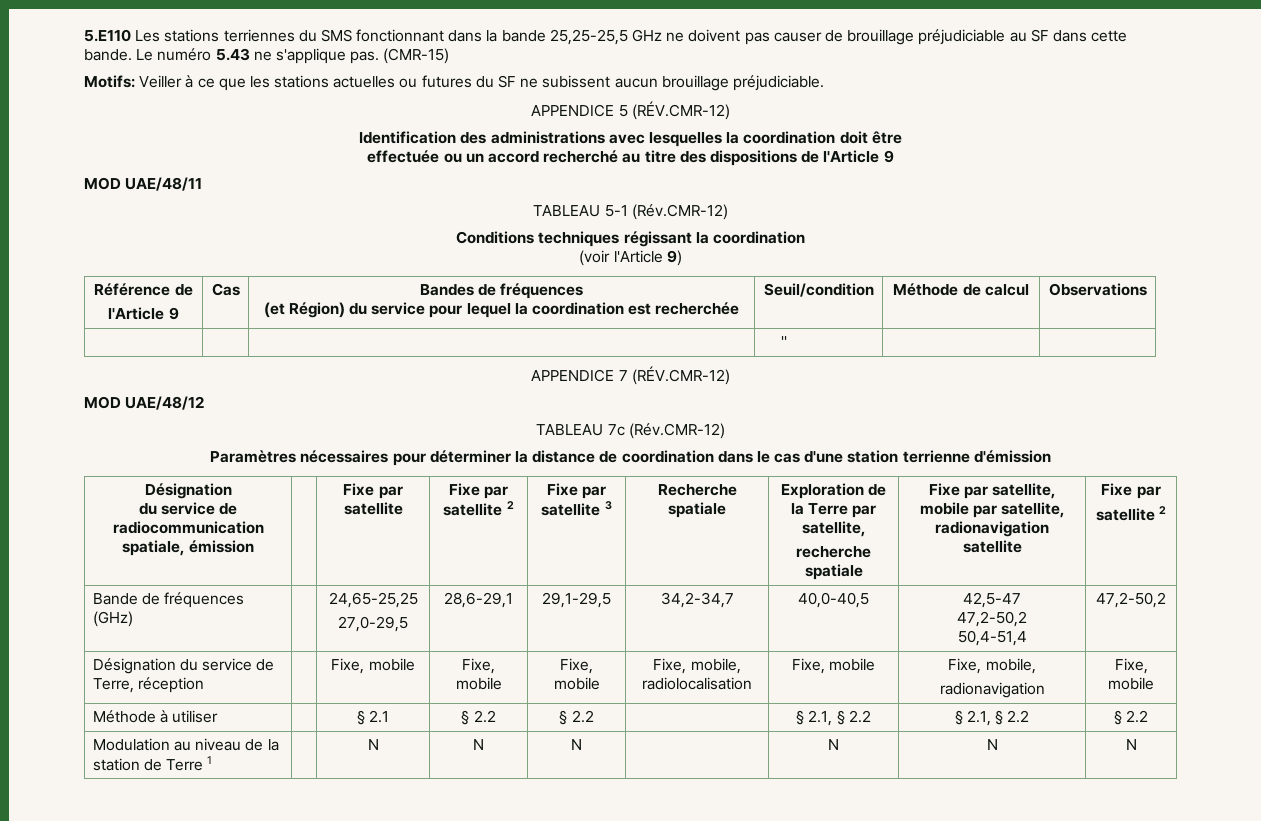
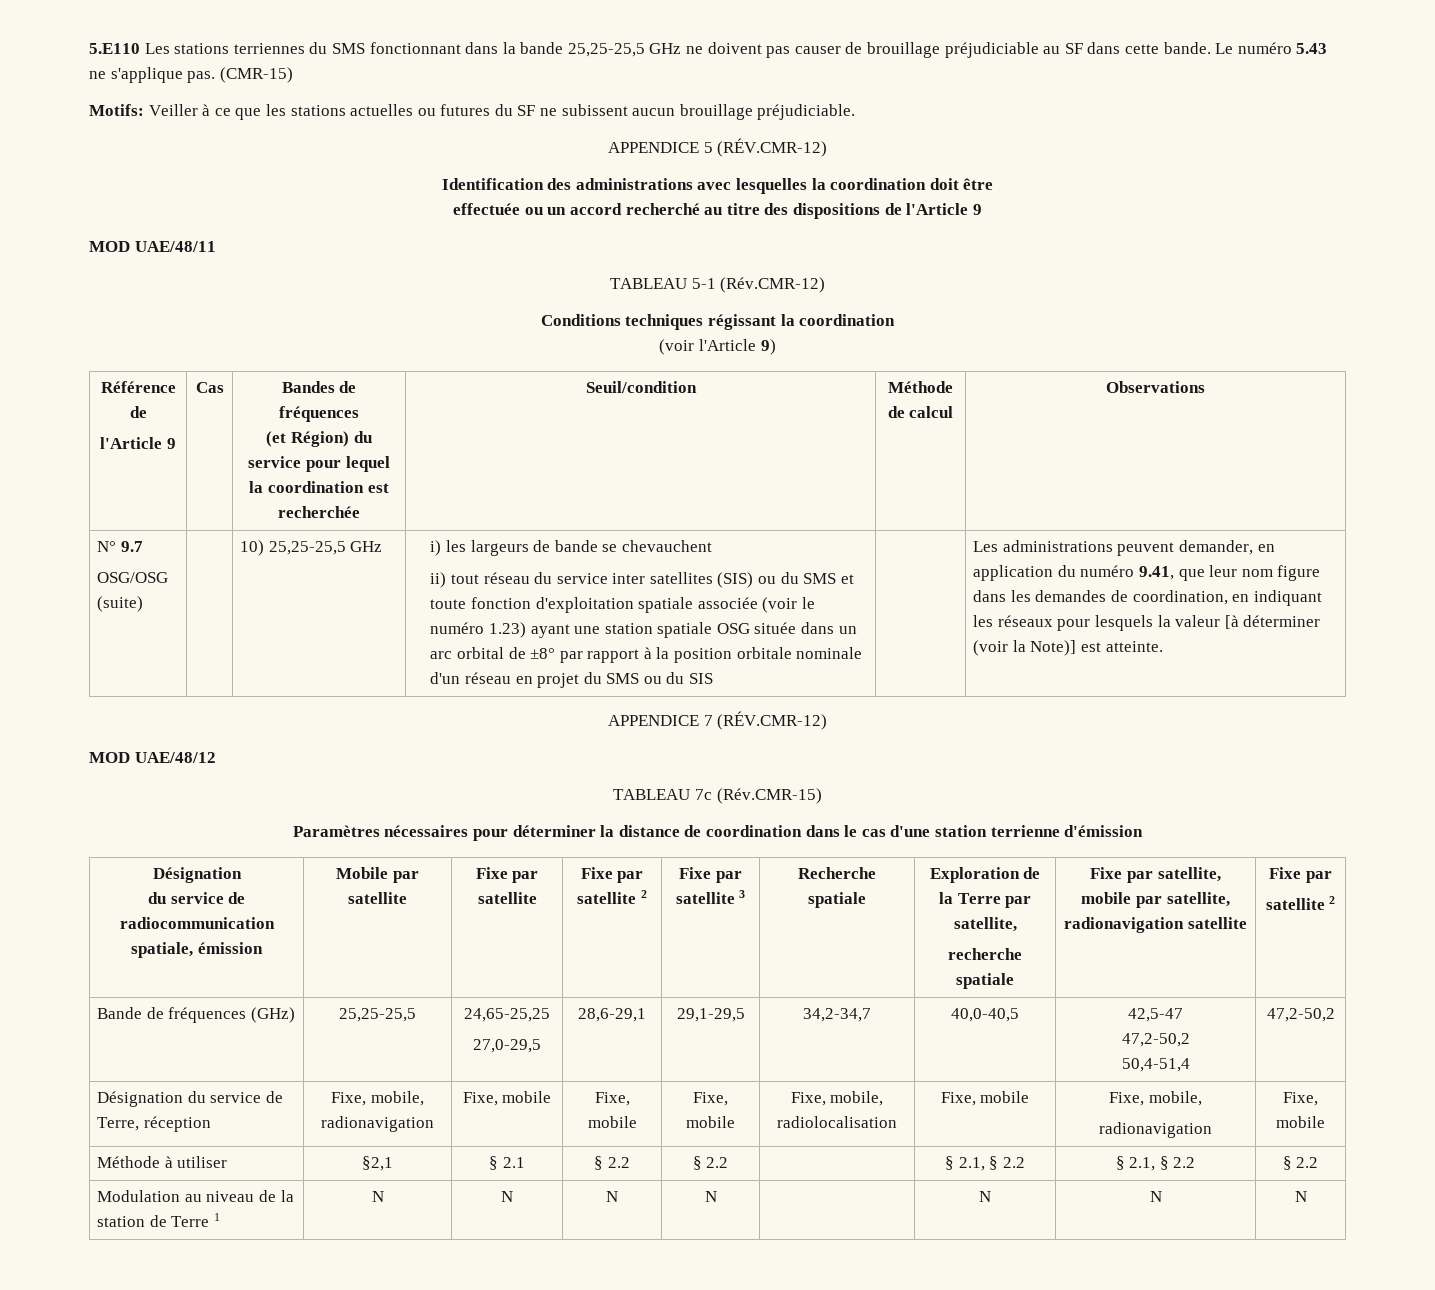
- ''
+ N° 9.7
+ OSG/OSG (suite) | | 10) 25,25-25,5 GHz | i) les largeurs de bande se chevauchent
+ ii) tout réseau du service inter satellites (SIS) ou du SMS et toute fonction d'exploitation spatiale associée (voir le numéro 1.23) ayant une station spatiale OSG située dans un arc orbital de ±8° par rapport à la position orbitale nominale d'un réseau en projet du SMS ou du SIS | | Les administrations peuvent demander, en application du numéro 9.41, que leur nom figure dans les demandes de coordination, en indiquant les réseaux pour lesquels la valeur [à déterminer (voir la Note)] est atteinte.
- TABLEAU 7c (Rév.CMR-12)
+ TABLEAU 7c (Rév.CMR-15)
+ Mobile par satellite
- Bande de fréquences (GHz) | | 24,65-25,25
+ Bande de fréquences (GHz) | 25,25-25,5 | 24,65-25,25
- Désignation du service de Terre, réception | | Fixe, mobile | Fixe, mobile | Fixe, mobile | Fixe, mobile, radiolocalisation | Fixe, mobile | Fixe, mobile,
+ Désignation du service de Terre, réception | Fixe, mobile, radionavigation | Fixe, mobile | Fixe, mobile | Fixe, mobile | Fixe, mobile, radiolocalisation | Fixe, mobile | Fixe, mobile,
- Méthode à utiliser | | § 2.1 | § 2.2 | § 2.2 | | § 2.1, § 2.2 | § 2.1, § 2.2 | § 2.2
+ Méthode à utiliser | §2,1 | § 2.1 | § 2.2 | § 2.2 | | § 2.1, § 2.2 | § 2.1, § 2.2 | § 2.2
- Modulation au niveau de la station de Terre 1 | | N | N | N | | N | N | N
+ Modulation au niveau de la station de Terre 1 | N | N | N | N | | N | N | N

